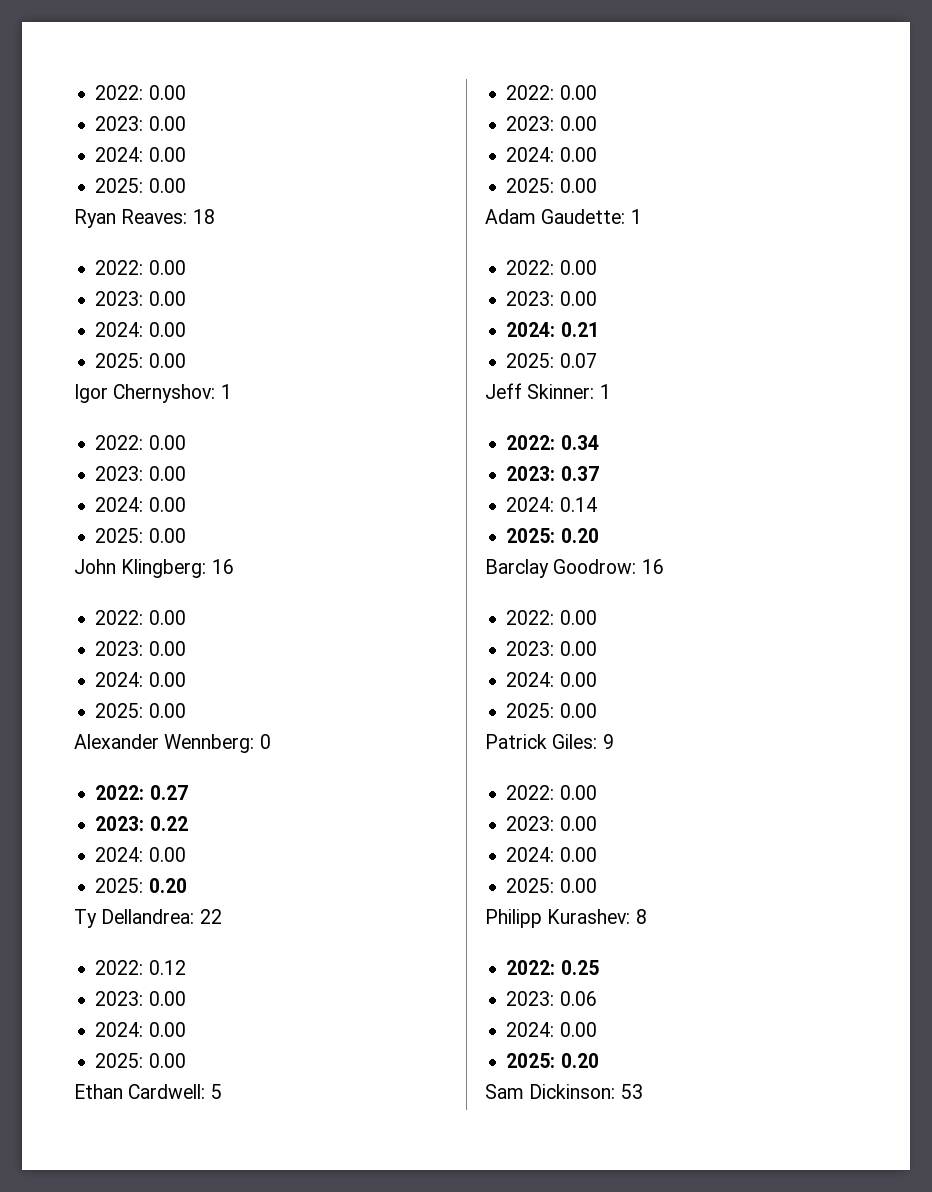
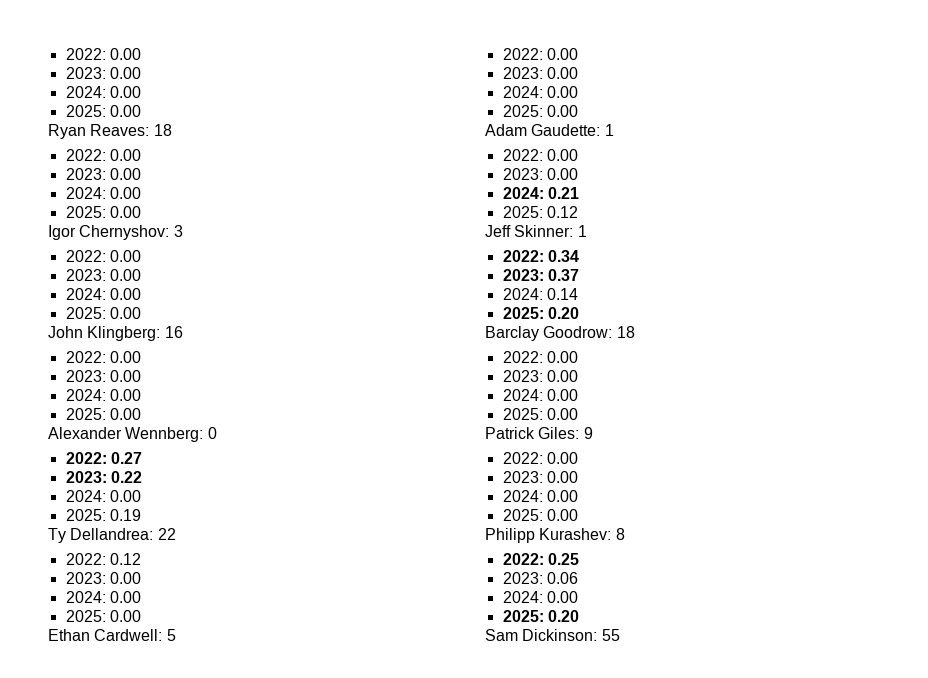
- Igor Chernyshov: 1
+ Igor Chernyshov: 3
  2023: 0.22
  2024: 0.00
- 2025: 0.20
+ 2025: 0.19
- 2025: 0.07
+ 2025: 0.12
- Barclay Goodrow: 16
+ Barclay Goodrow: 18
- Sam Dickinson: 53
+ Sam Dickinson: 55

